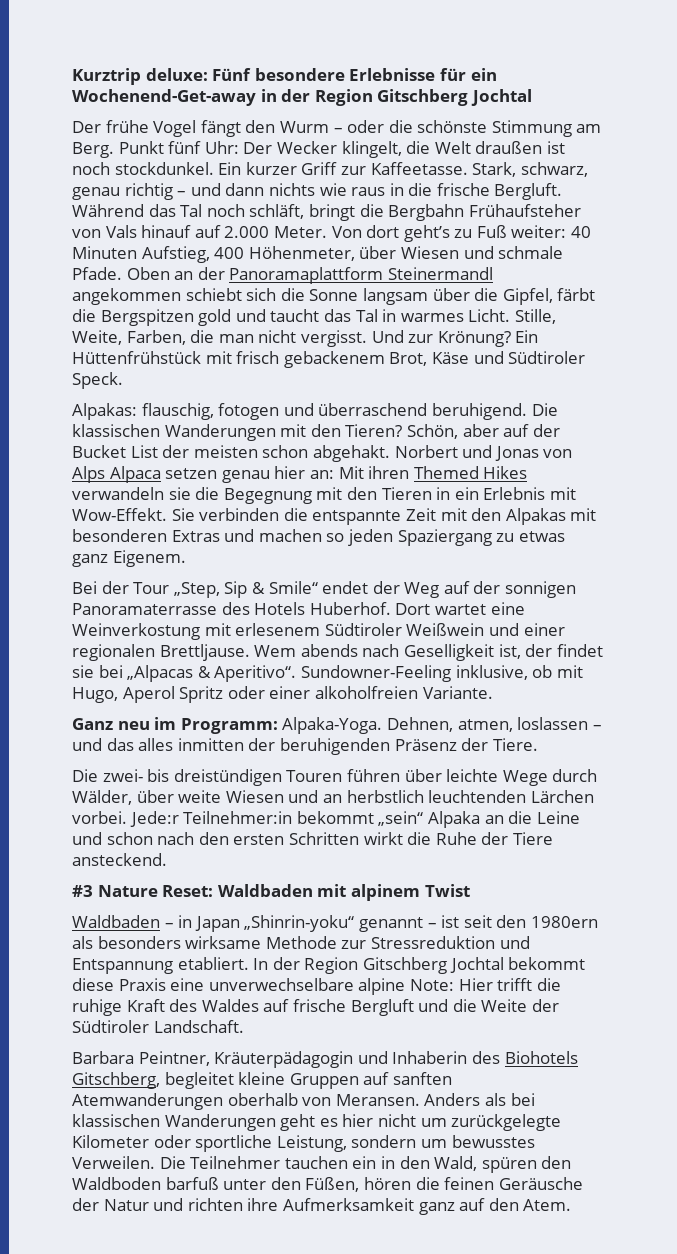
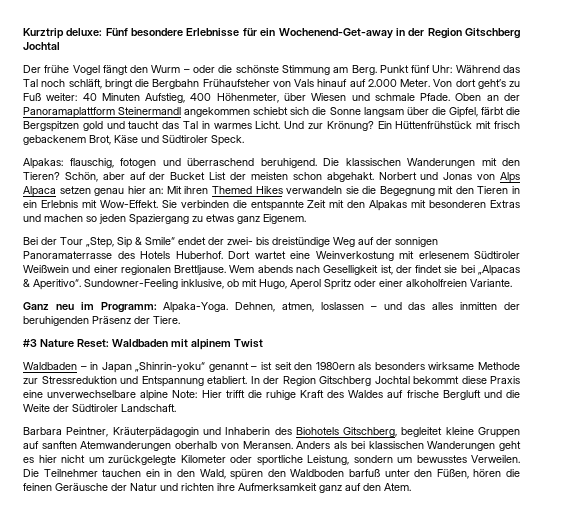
- Punkt fünf Uhr: Der Wecker klingelt, die Welt draußen ist noch stockdunkel. Ein kurzer Griff zur Kaffeetasse. Stark, schwarz, genau richtig – und dann nichts wie raus in die frische Bergluft. Während das Tal noch schläft, bringt die Bergbahn Frühaufsteher von Vals hinauf auf 2.000 Meter.
+ Punkt fünf Uhr: Während das Tal noch schläft, bringt die Bergbahn Frühaufsteher von Vals hinauf auf 2.000 Meter.
- Stille, Weite, Farben, die man nicht vergisst.
- Bei der Tour „Step, Sip & Smile“ endet der Weg auf der sonnigen Panoramaterrasse des Hotels Huberhof.
+ Bei der Tour „Step, Sip & Smile“ endet der zwei- bis dreistündige Weg auf der sonnigen Panoramaterrasse des Hotels Huberhof.
- Die zwei- bis dreistündigen Touren führen über leichte Wege durch Wälder, über weite Wiesen und an herbstlich leuchtenden Lärchen vorbei. Jede:r Teilnehmer:in bekommt „sein“ Alpaka an die Leine und schon nach den ersten Schritten wirkt die Ruhe der Tiere ansteckend.

